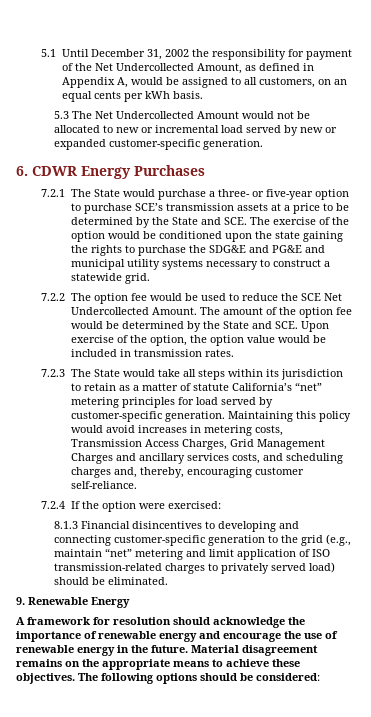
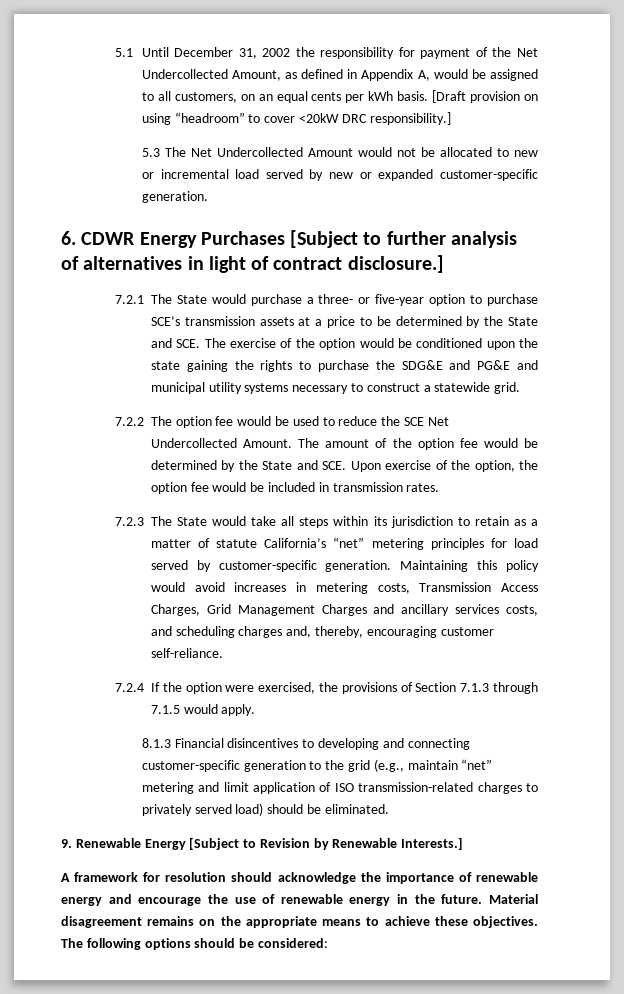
+ [Draft provision on using “headroom” to cover <20kW DRC responsibility.]
- 6. CDWR Energy Purchases
+ 6. CDWR Energy Purchases [Subject to further analysis of alternatives in light of contract disclosure.]
- The amount of the option fee would be determined by the State and SCE. Upon exercise of the option, the option value would be included in transmission rates.
+ The amount of the option fee would be determined by the State and SCE. Upon exercise of the option, the option fee would be included in transmission rates.
- 7.2.4 If the option were exercised:
+ 7.2.4 If the option were exercised, the provisions of Section 7.1.3 through 7.1.5 would apply.
- 9. Renewable Energy
+ 9. Renewable Energy [Subject to Revision by Renewable Interests.]

